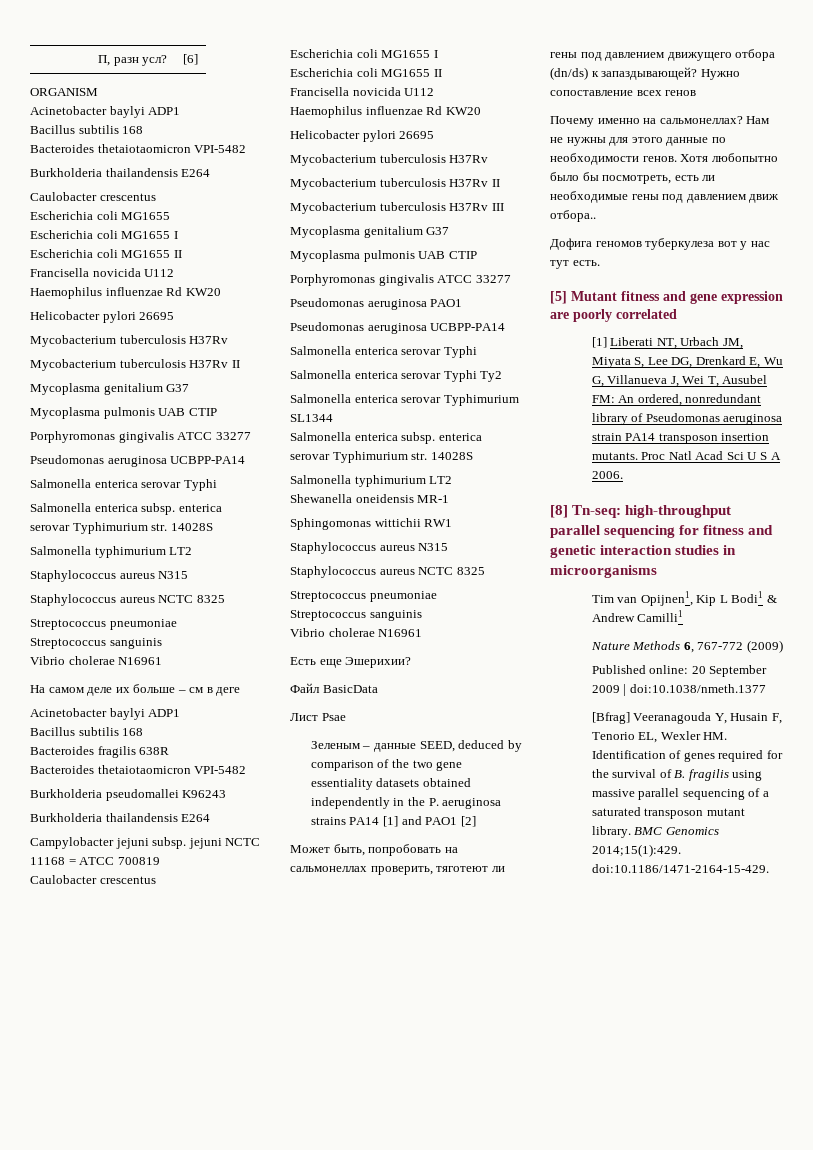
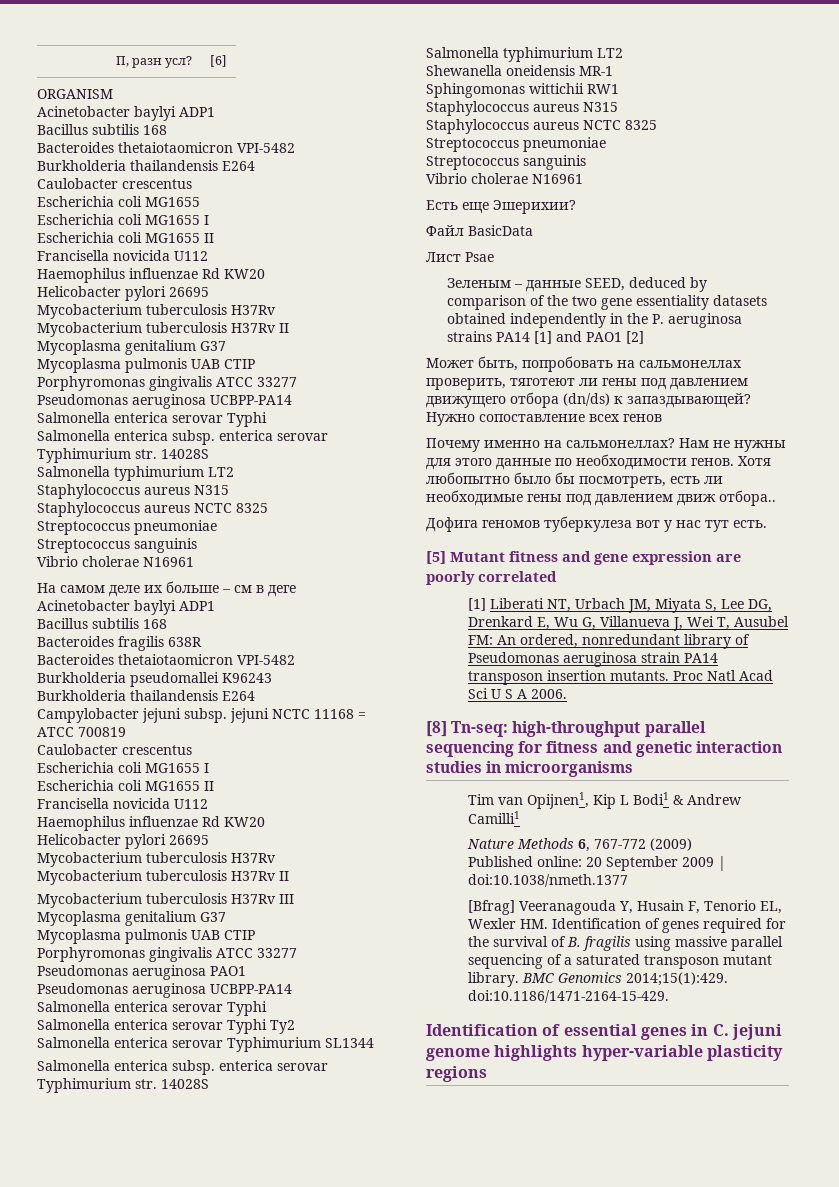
+ Identification of essential genes in C. jejuni genome highlights hyper-variable plasticity regions

